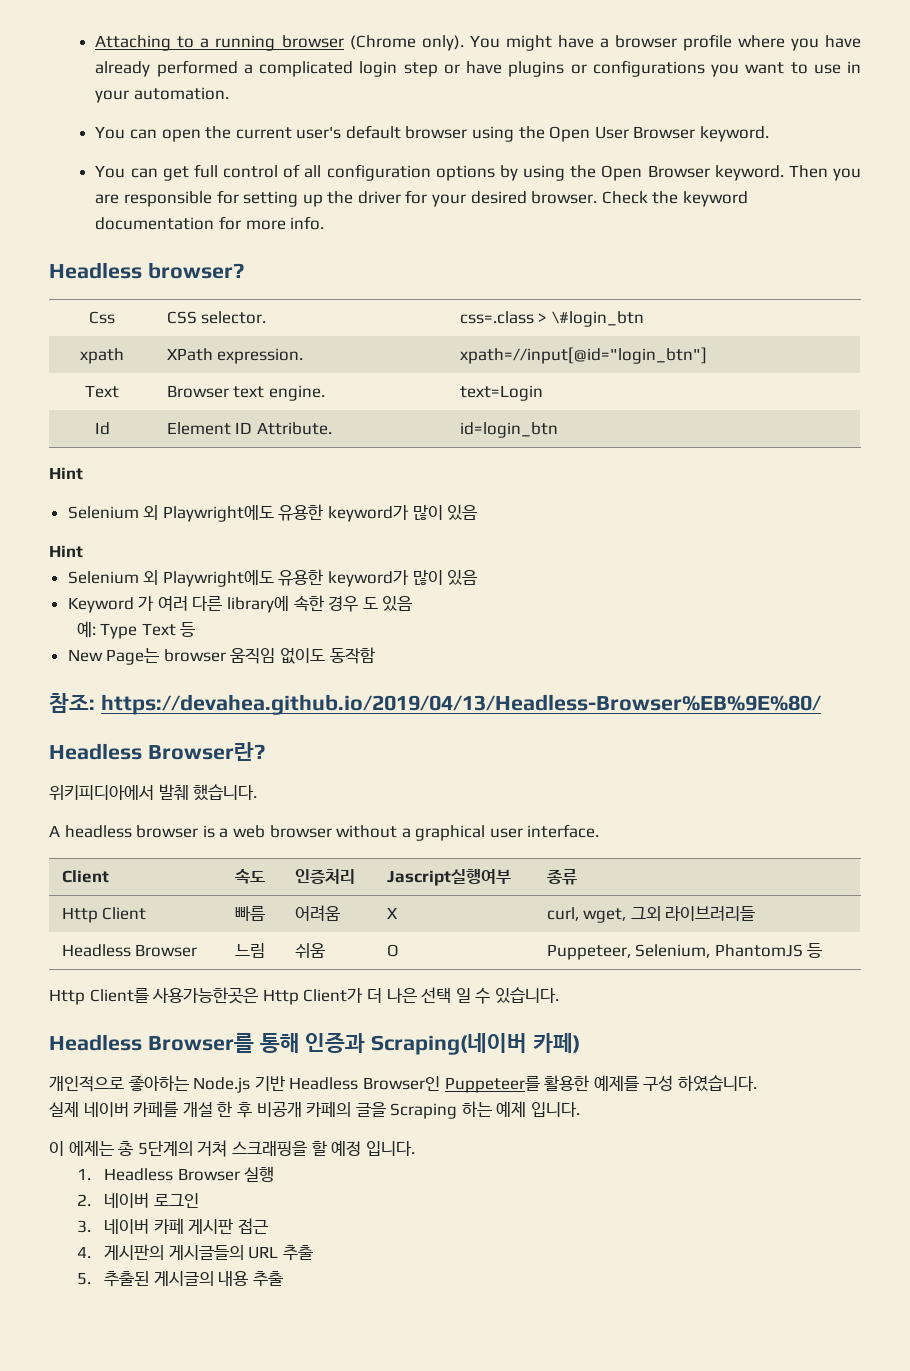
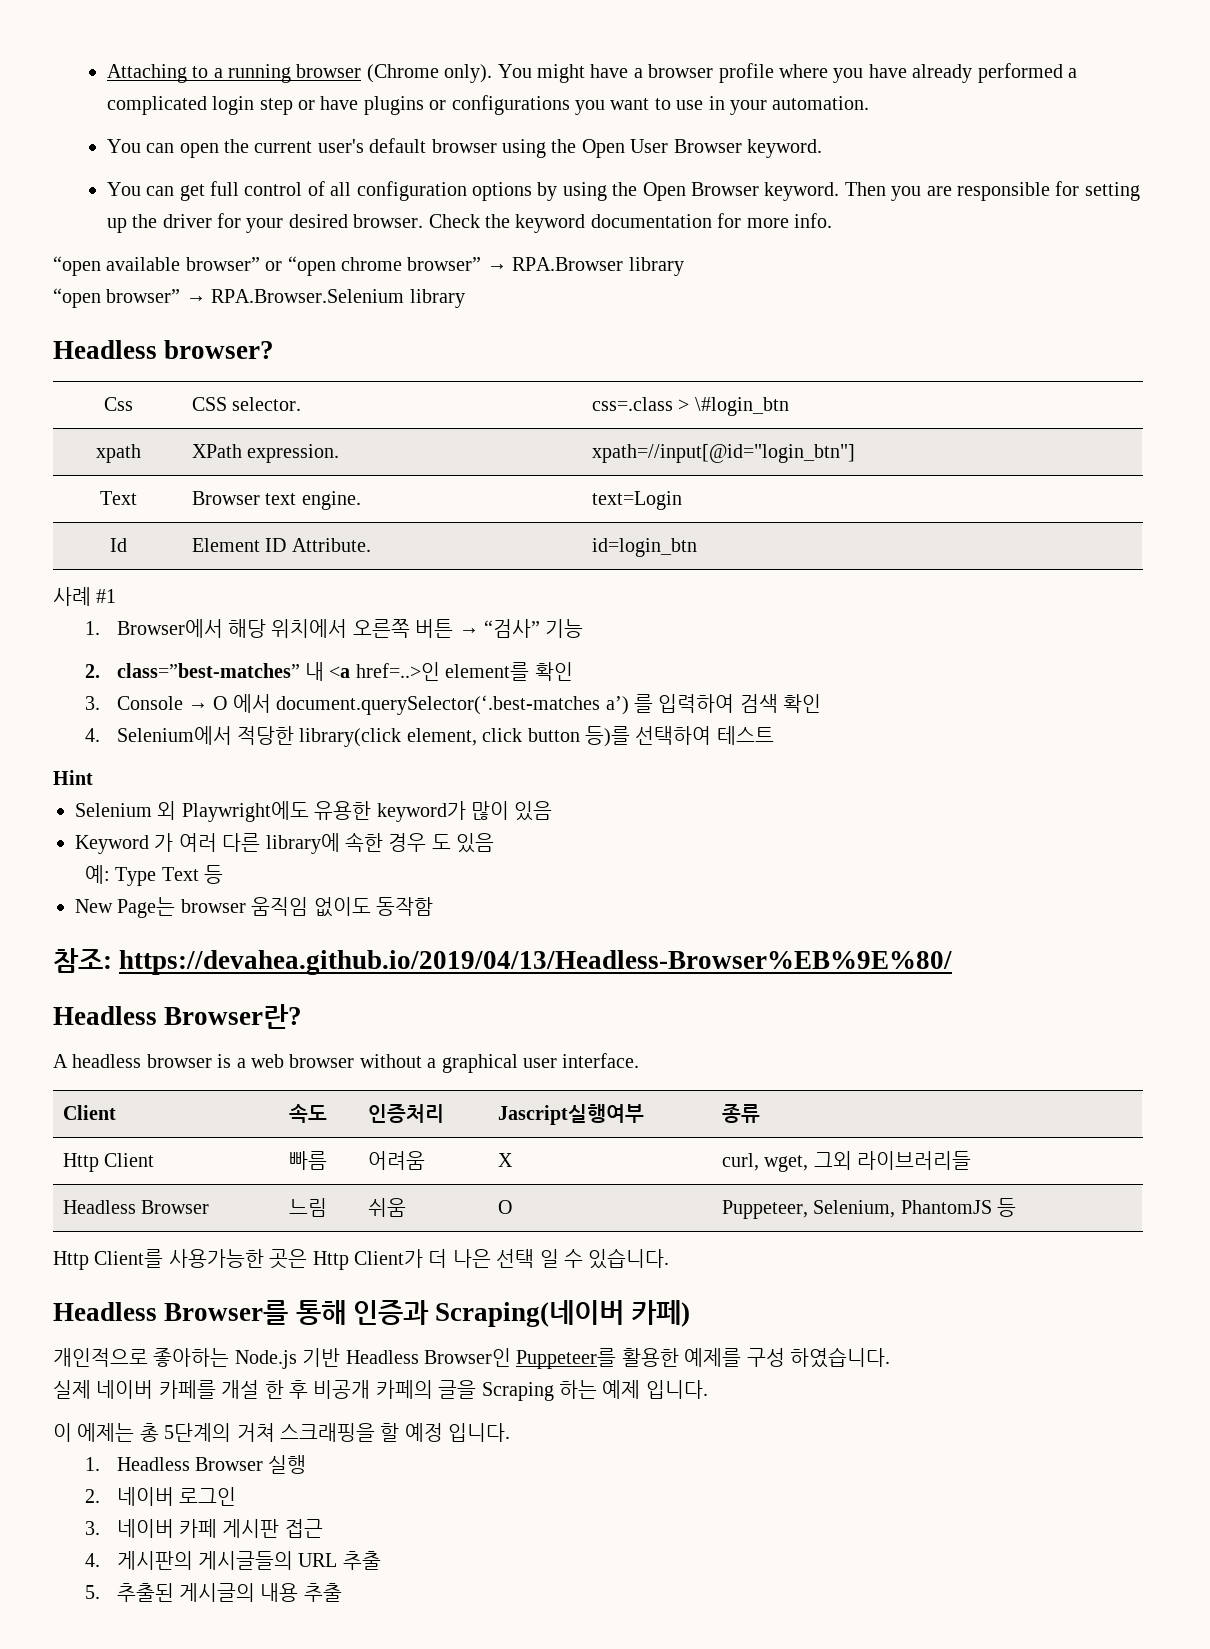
+ “open available browser” or “open chrome browser” → RPA.Browser library
+ “open browser” → RPA.Browser.Selenium library
  Id | Element ID Attribute. | id=login_btn
- Hint
- Selenium 외 Playwright에도 유용한 keyword가 많이 있음
+ 사례 #1
+ 1. Browser에서 해당 위치에서 오른쪽 버튼 → “검사” 기능
+ 2. class=”best-matches” 내 <a href=..>인 element를 확인
+ 3. Console → O 에서 document.querySelector(‘.best-matches a’) 를 입력하여 검색 확인
+ 4. Selenium에서 적당한 library(click element, click button 등)를 선택하여 테스트
- 위키피디아에서 발췌 했습니다.
- Http Client를 사용가능한곳은 Http Client가 더 나은 선택 일 수 있습니다.
+ Http Client를 사용가능한 곳은 Http Client가 더 나은 선택 일 수 있습니다.

